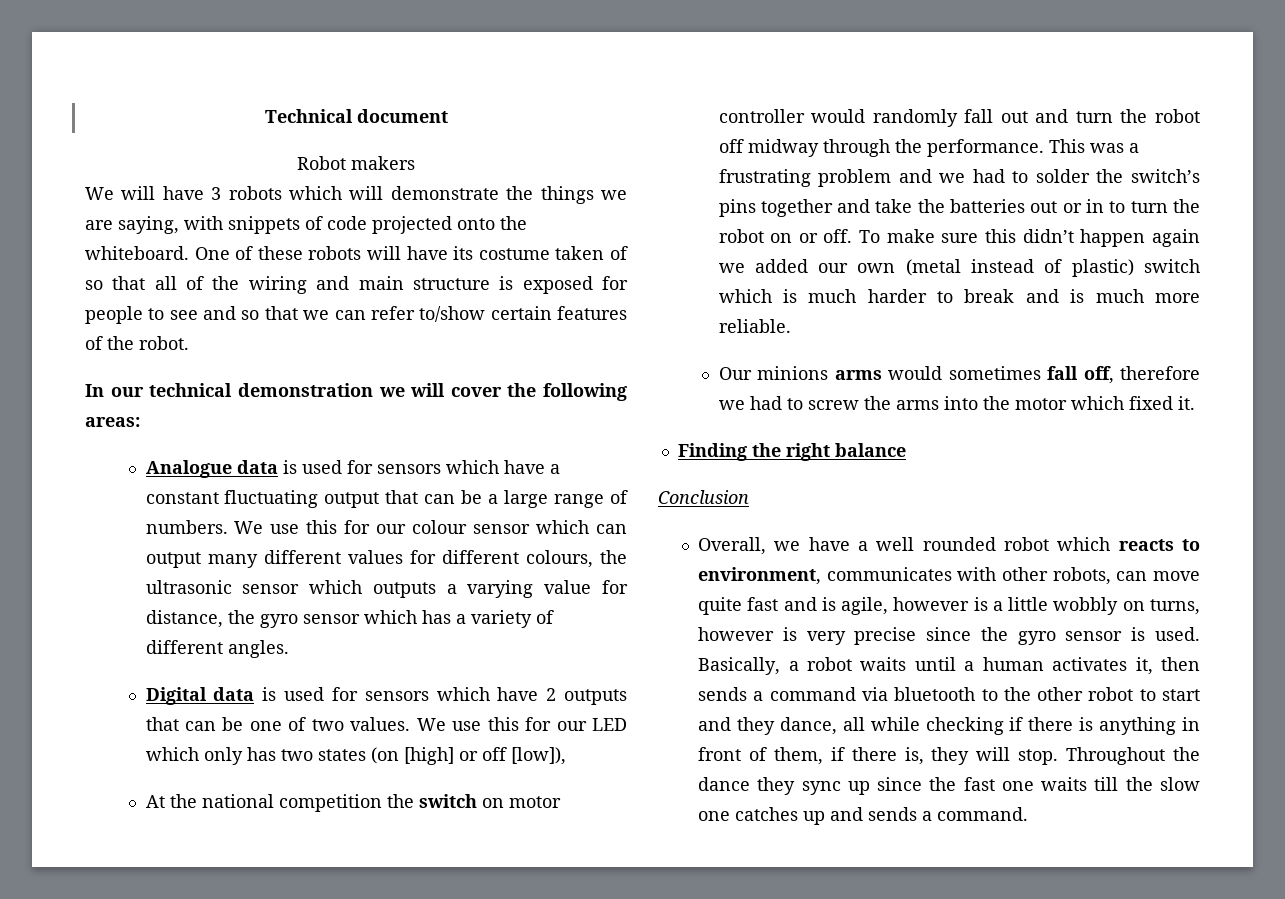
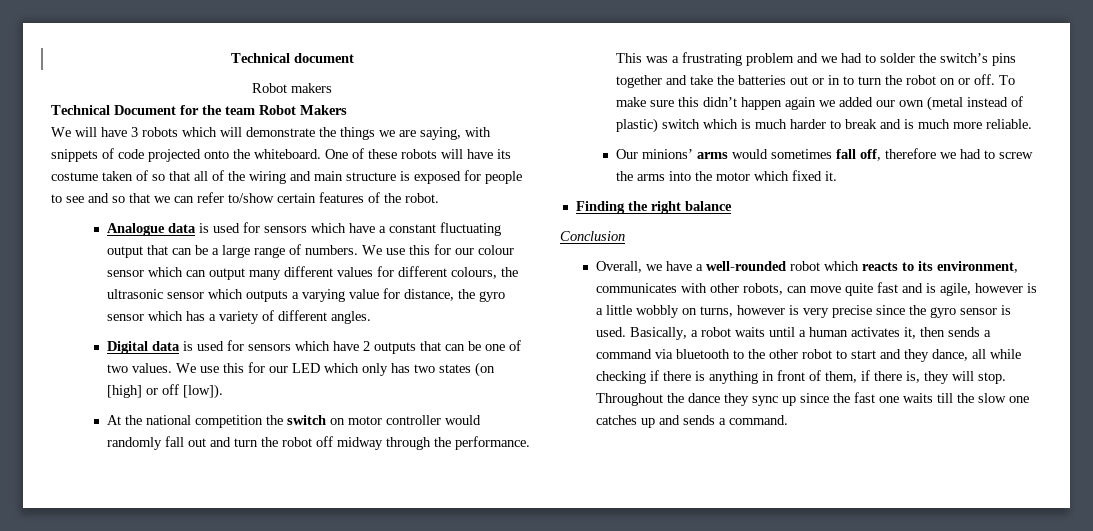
+ Technical Document for the team Robot Makers
- In our technical demonstration we will cover the following areas:
- We use this for our LED which only has two states (on [high] or off [low]),
+ We use this for our LED which only has two states (on [high] or off [low]).
- Our minions arms would sometimes fall off, therefore we had to screw the arms into the motor which fixed it.
+ Our minions’ arms would sometimes fall off, therefore we had to screw the arms into the motor which fixed it.
- Overall, we have a well rounded robot which reacts to environment, communicates with other robots, can move quite fast and is agile, however is a little wobbly on turns, however is very precise since the gyro sensor is used.
+ Overall, we have a well-rounded robot which reacts to its environment, communicates with other robots, can move quite fast and is agile, however is a little wobbly on turns, however is very precise since the gyro sensor is used.

